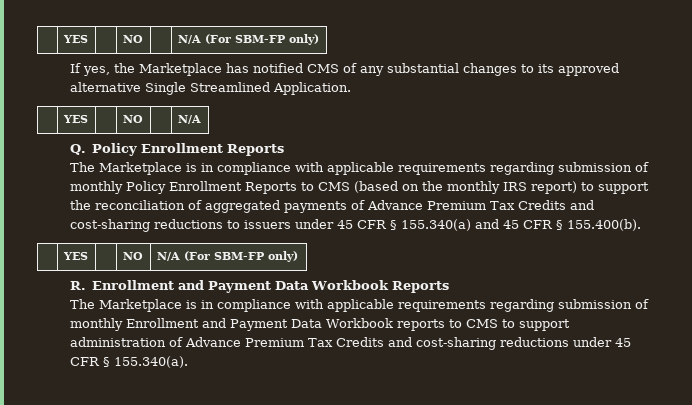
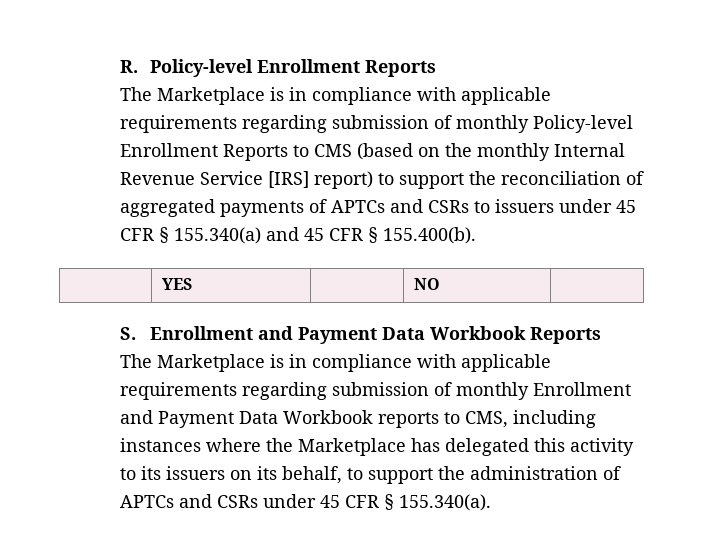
- | YES | | NO | | N/A (For SBM-FP only)
- If yes, the Marketplace has notified CMS of any substantial changes to its approved alternative Single Streamlined Application.
- | YES | | NO | | N/A
- Q. Policy Enrollment Reports
+ R. Policy-level Enrollment Reports
- The Marketplace is in compliance with applicable requirements regarding submission of monthly Policy Enrollment Reports to CMS (based on the monthly IRS report) to support the reconciliation of aggregated payments of Advance Premium Tax Credits and cost-sharing reductions to issuers under 45 CFR § 155.340(a) and 45 CFR § 155.400(b).
+ The Marketplace is in compliance with applicable requirements regarding submission of monthly Policy-level Enrollment Reports to CMS (based on the monthly Internal Revenue Service [IRS] report) to support the reconciliation of aggregated payments of APTCs and CSRs to issuers under 45 CFR § 155.340(a) and 45 CFR § 155.400(b).
- | YES | | NO | N/A (For SBM-FP only)
- R. Enrollment and Payment Data Workbook Reports
+ | YES | | NO |
+ S. Enrollment and Payment Data Workbook Reports
- The Marketplace is in compliance with applicable requirements regarding submission of monthly Enrollment and Payment Data Workbook reports to CMS to support administration of Advance Premium Tax Credits and cost-sharing reductions under 45 CFR § 155.340(a).
+ The Marketplace is in compliance with applicable requirements regarding submission of monthly Enrollment and Payment Data Workbook reports to CMS, including instances where the Marketplace has delegated this activity to its issuers on its behalf, to support the administration of APTCs and CSRs under 45 CFR § 155.340(a).

